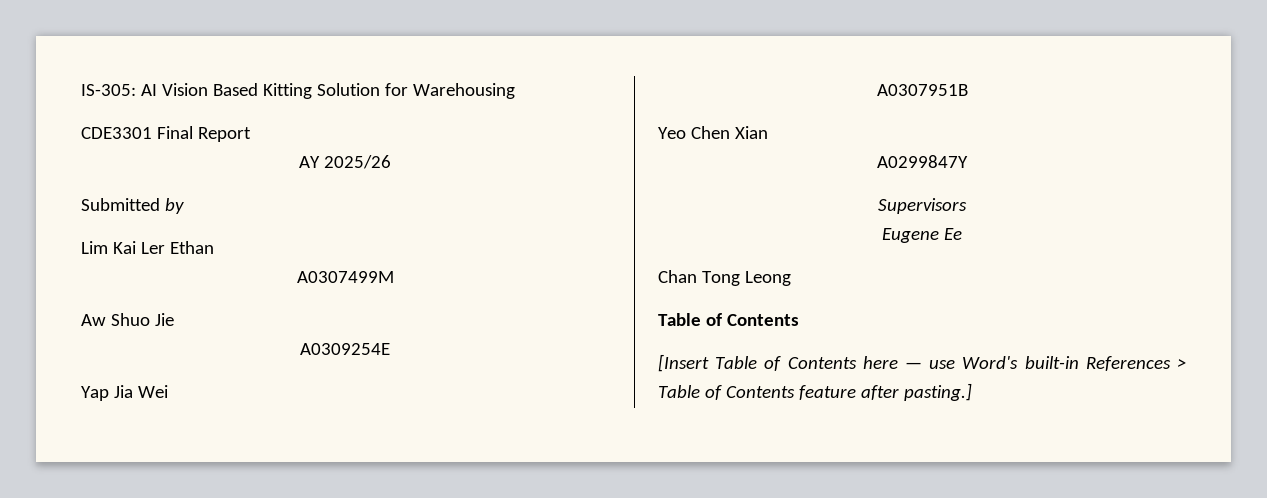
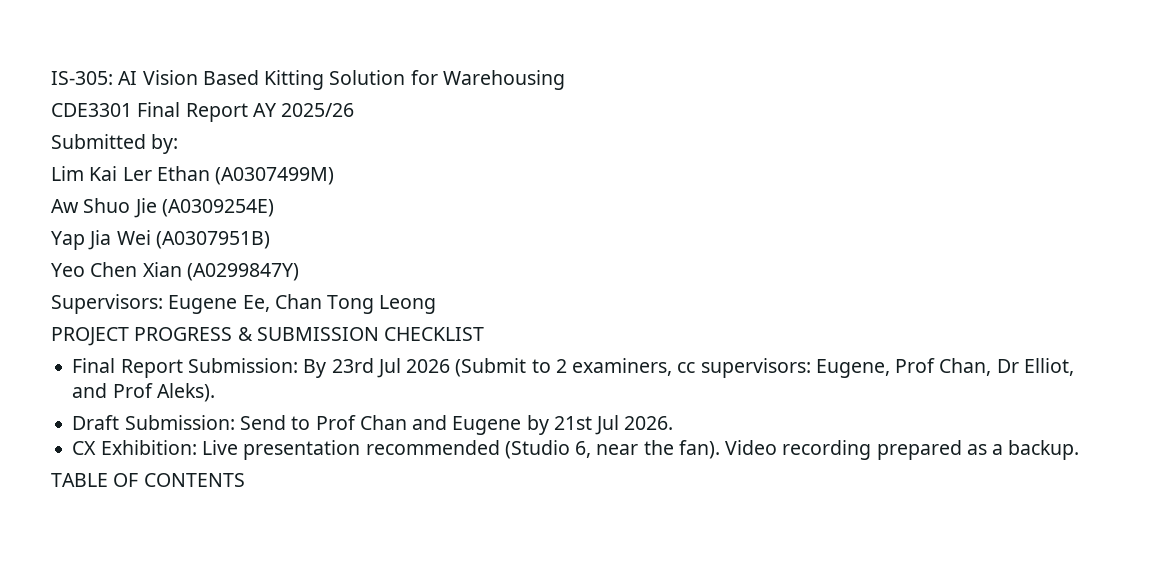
- CDE3301 Final Report
- AY 2025/26
+ CDE3301 Final Report AY 2025/26
- Submitted by
+ Submitted by:
- Lim Kai Ler Ethan
- A0307499M
+ Lim Kai Ler Ethan (A0307499M)
- Aw Shuo Jie
- A0309254E
+ Aw Shuo Jie (A0309254E)
- Yap Jia Wei
- A0307951B
+ Yap Jia Wei (A0307951B)
- Yeo Chen Xian
- A0299847Y
- Supervisors
- Eugene Ee
- Chan Tong Leong
- Table of Contents
- [Insert Table of Contents here — use Word's built-in References > Table of Contents feature after pasting.]
+ Yeo Chen Xian (A0299847Y)
+ Supervisors: Eugene Ee, Chan Tong Leong
+ PROJECT PROGRESS & SUBMISSION CHECKLIST
+ Final Report Submission: By 23rd Jul 2026 (Submit to 2 examiners, cc supervisors: Eugene, Prof Chan, Dr Elliot, and Prof Aleks).
+ Draft Submission: Send to Prof Chan and Eugene by 21st Jul 2026.
+ CX Exhibition: Live presentation recommended (Studio 6, near the fan). Video recording prepared as a backup.
+ TABLE OF CONTENTS

